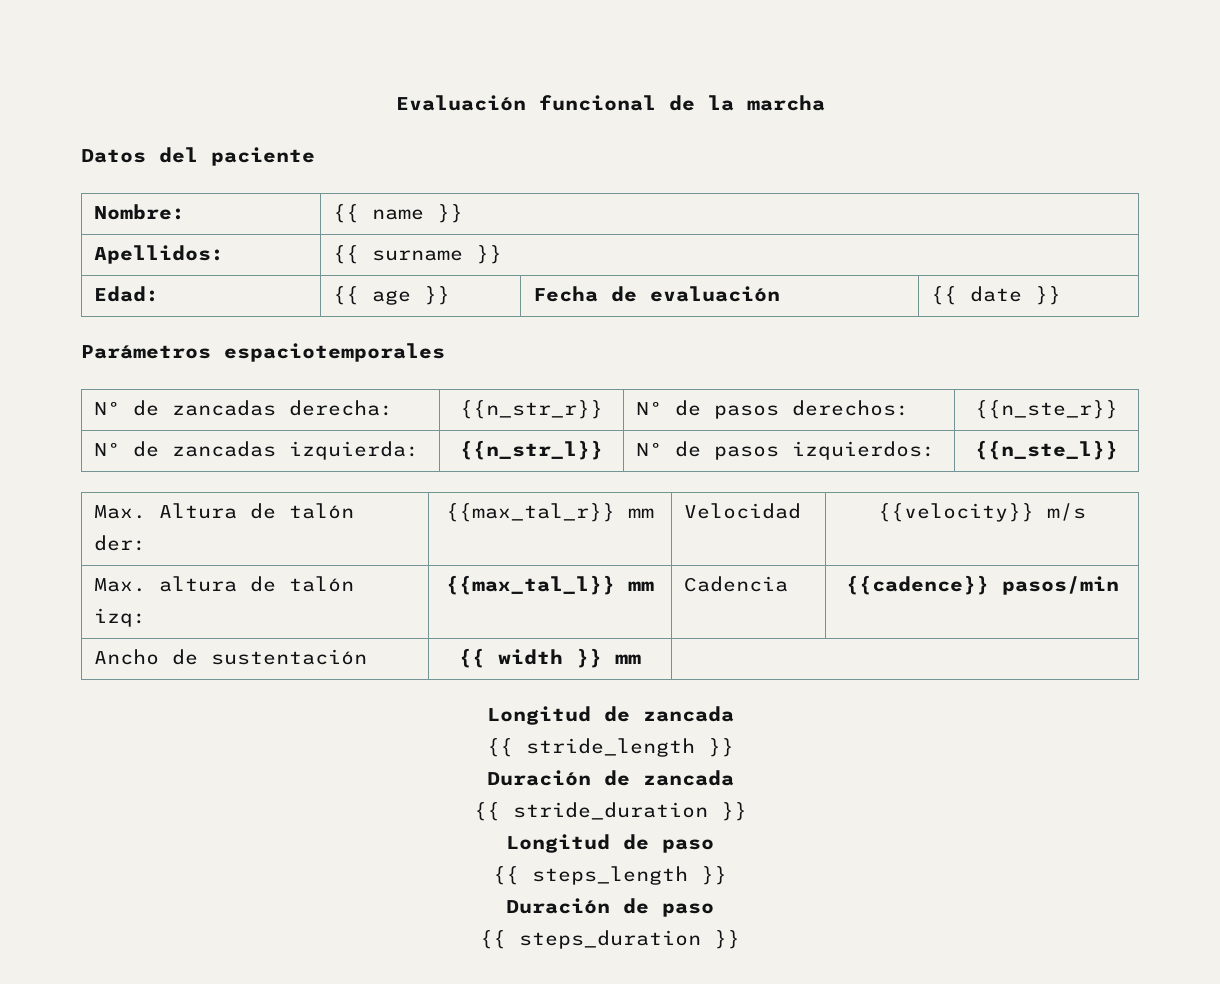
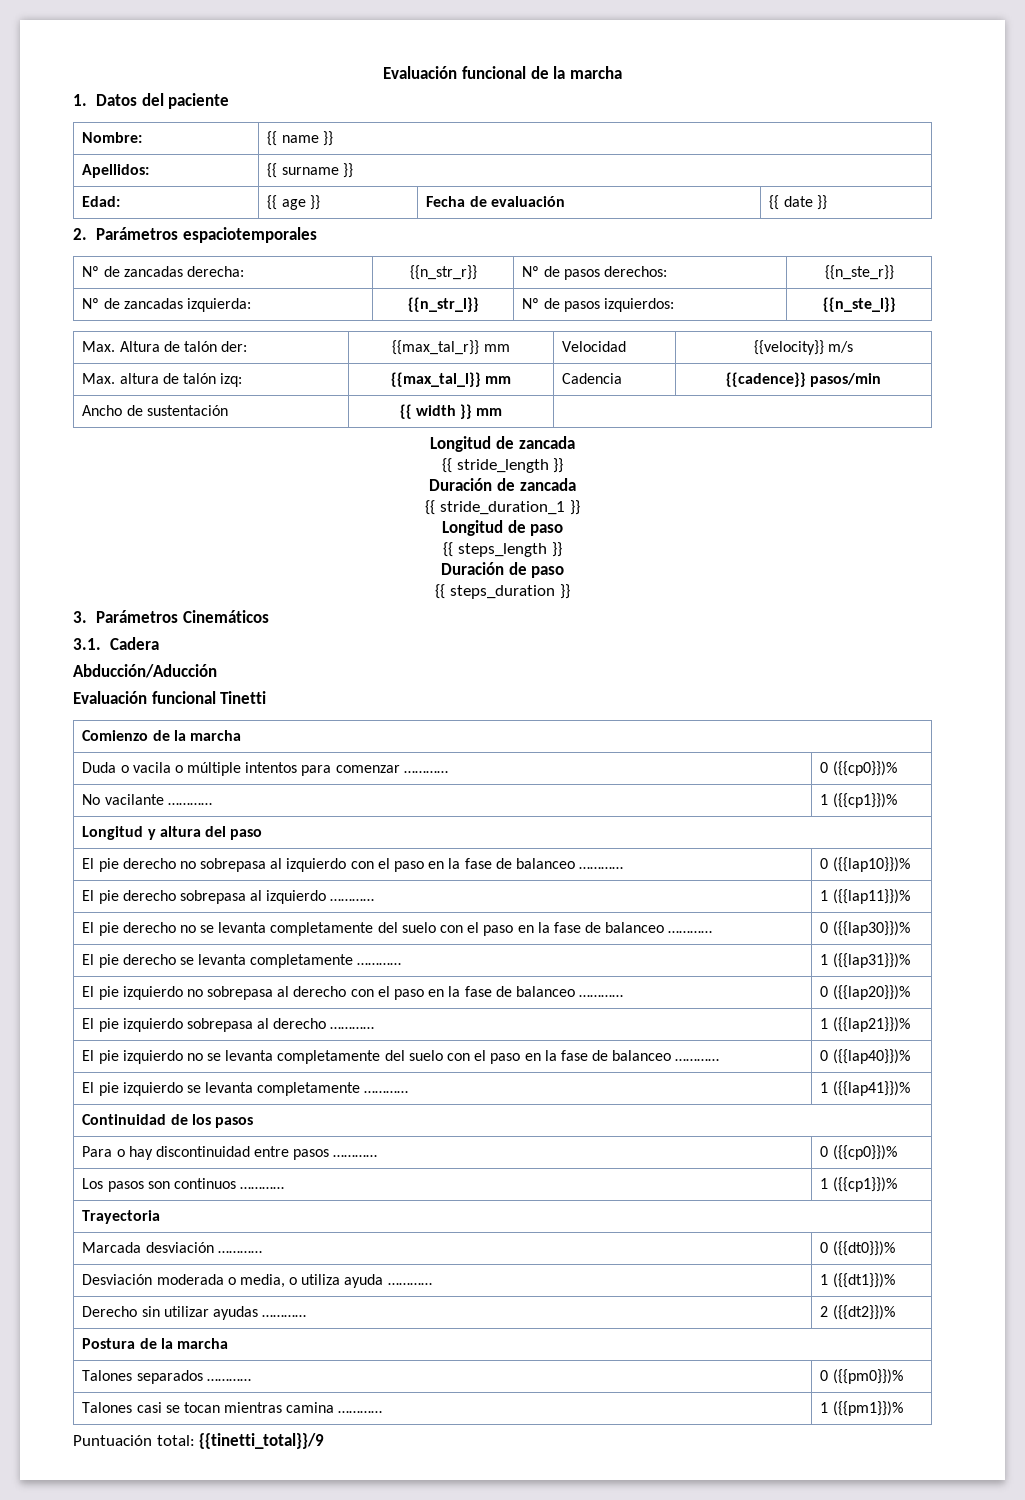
- Datos del paciente
+ 1. Datos del paciente
- Parámetros espaciotemporales
+ 2. Parámetros espaciotemporales
- {{ stride_duration }}
+ {{ stride_duration_1 }}
+ 3. Parámetros Cinemáticos
+ 3.1. Cadera
+ Abducción/Aducción
+ Evaluación funcional Tinetti
+ Comienzo de la marcha
+ Duda o vacila o múltiple intentos para comenzar ………… | 0 ({{cp0}})%
+ No vacilante ………… | 1 ({{cp1}})%
+ Longitud y altura del paso
+ El pie derecho no sobrepasa al izquierdo con el paso en la fase de balanceo ………… | 0 ({{lap10}})%
+ El pie derecho sobrepasa al izquierdo ………… | 1 ({{lap11}})%
+ El pie derecho no se levanta completamente del suelo con el paso en la fase de balanceo ………… | 0 ({{lap30}})%
+ El pie derecho se levanta completamente ………… | 1 ({{lap31}})%
+ El pie izquierdo no sobrepasa al derecho con el paso en la fase de balanceo ………… | 0 ({{lap20}})%
+ El pie izquierdo sobrepasa al derecho ………… | 1 ({{lap21}})%
+ El pie izquierdo no se levanta completamente del suelo con el paso en la fase de balanceo ………… | 0 ({{lap40}})%
+ El pie izquierdo se levanta completamente ………… | 1 ({{lap41}})%
+ Continuidad de los pasos
+ Para o hay discontinuidad entre pasos ………… | 0 ({{cp0}})%
+ Los pasos son continuos ………… | 1 ({{cp1}})%
+ Trayectoria
+ Marcada desviación ………… | 0 ({{dt0}})%
+ Desviación moderada o media, o utiliza ayuda ………… | 1 ({{dt1}})%
+ Derecho sin utilizar ayudas ………… | 2 ({{dt2}})%
+ Postura de la marcha
+ Talones separados ………… | 0 ({{pm0}})%
+ Talones casi se tocan mientras camina ………… | 1 ({{pm1}})%
+ Puntuación total: {{tinetti_total}}/9

